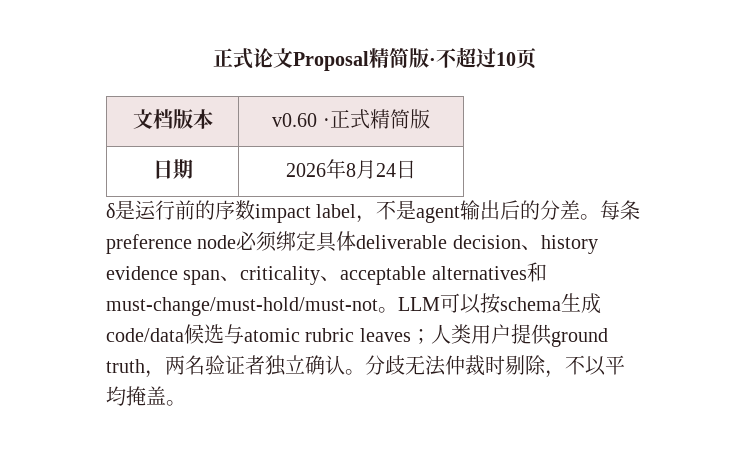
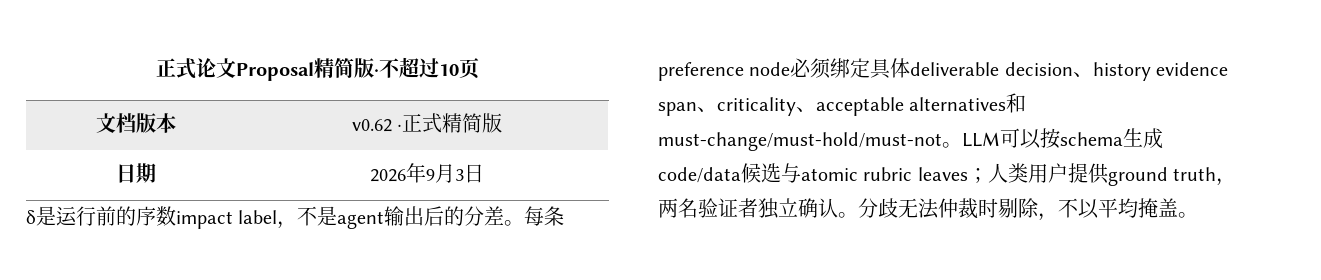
- 文档版本 | v0.60 ·正式精简版
+ 文档版本 | v0.62 ·正式精简版
- 日期 | 2026年8月24日
+ 日期 | 2026年9月3日

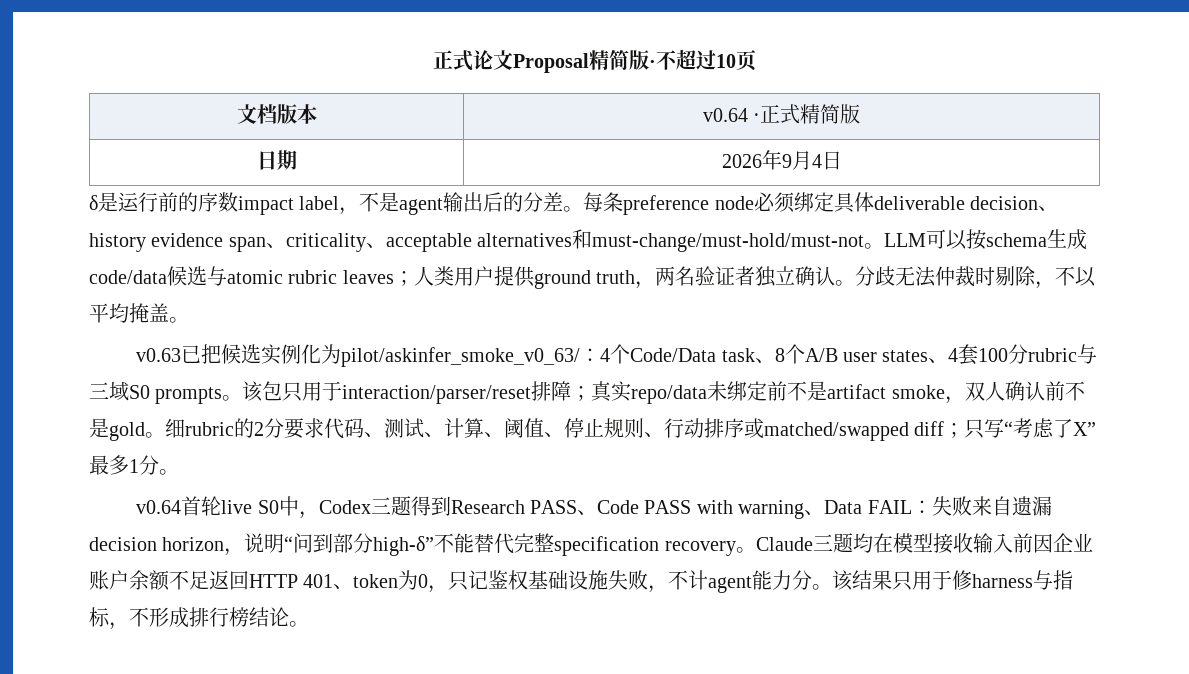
- 文档版本 | v0.62 ·正式精简版
+ 文档版本 | v0.64 ·正式精简版
- 日期 | 2026年9月3日
+ 日期 | 2026年9月4日
+ v0.63已把候选实例化为pilot/askinfer_smoke_v0_63/：4个Code/Data task、8个A/B user states、4套100分rubric与三域S0 prompts。该包只用于interaction/parser/reset排障；真实repo/data未绑定前不是artifact smoke，双人确认前不是gold。细rubric的2分要求代码、测试、计算、阈值、停止规则、行动排序或matched/swapped diff；只写“考虑了X”最多1分。
+ v0.64首轮live S0中，Codex三题得到Research PASS、Code PASS with warning、Data FAIL：失败来自遗漏decision horizon，说明“问到部分high-δ”不能替代完整specification recovery。Claude三题均在模型接收输入前因企业账户余额不足返回HTTP 401、token为0，只记鉴权基础设施失败，不计agent能力分。该结果只用于修harness与指标，不形成排行榜结论。

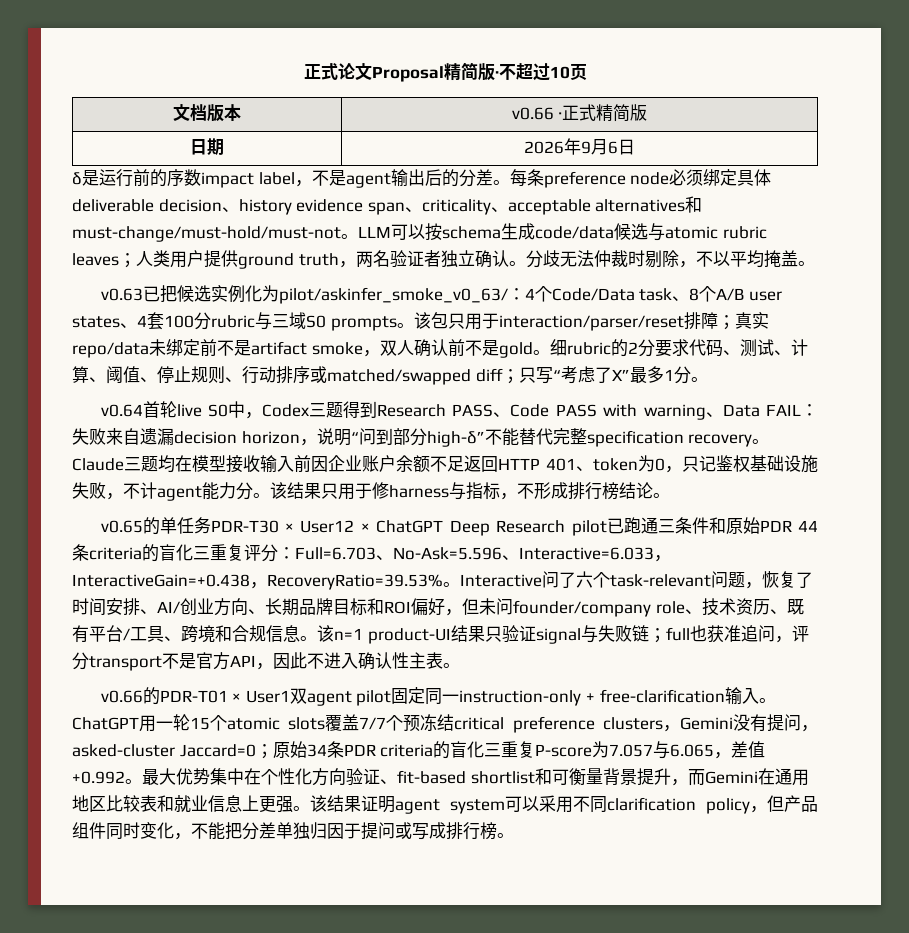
- 文档版本 | v0.64 ·正式精简版
+ 文档版本 | v0.66 ·正式精简版
- 日期 | 2026年9月4日
+ 日期 | 2026年9月6日
+ v0.65的单任务PDR-T30 × User12 × ChatGPT Deep Research pilot已跑通三条件和原始PDR 44条criteria的盲化三重复评分：Full=6.703、No-Ask=5.596、Interactive=6.033，InteractiveGain=+0.438，RecoveryRatio=39.53%。Interactive问了六个task-relevant问题，恢复了时间安排、AI/创业方向、长期品牌目标和ROI偏好，但未问founder/company role、技术资历、既有平台/工具、跨境和合规信息。该n=1 product-UI结果只验证signal与失败链；full也获准追问，评分transport不是官方API，因此不进入确认性主表。
+ v0.66的PDR-T01 × User1双agent pilot固定同一instruction-only + free-clarification输入。ChatGPT用一轮15个atomic slots覆盖7/7个预冻结critical preference clusters，Gemini没有提问，asked-cluster Jaccard=0；原始34条PDR criteria的盲化三重复P-score为7.057与6.065，差值+0.992。最大优势集中在个性化方向验证、fit-based shortlist和可衡量背景提升，而Gemini在通用地区比较表和就业信息上更强。该结果证明agent system可以采用不同clarification policy，但产品组件同时变化，不能把分差单独归因于提问或写成排行榜。

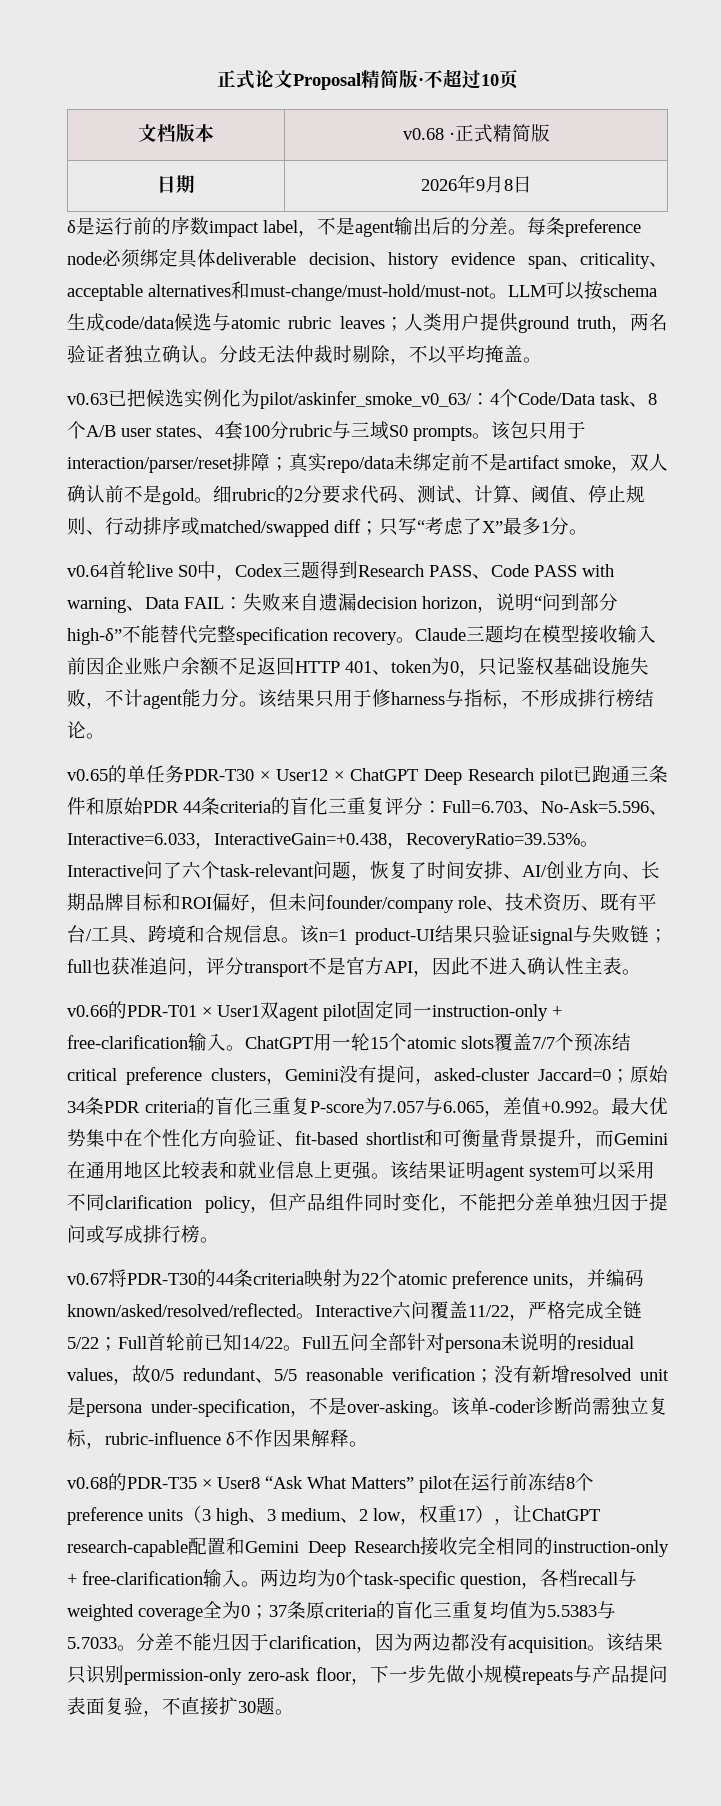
- 文档版本 | v0.66 ·正式精简版
+ 文档版本 | v0.68 ·正式精简版
- 日期 | 2026年9月6日
+ 日期 | 2026年9月8日
+ v0.67将PDR-T30的44条criteria映射为22个atomic preference units，并编码known/asked/resolved/reflected。Interactive六问覆盖11/22，严格完成全链5/22；Full首轮前已知14/22。Full五问全部针对persona未说明的residual values，故0/5 redundant、5/5 reasonable verification；没有新增resolved unit是persona under-specification，不是over-asking。该单-coder诊断尚需独立复标，rubric-influence δ不作因果解释。
+ v0.68的PDR-T35 × User8 “Ask What Matters” pilot在运行前冻结8个preference units（3 high、3 medium、2 low，权重17），让ChatGPT research-capable配置和Gemini Deep Research接收完全相同的instruction-only + free-clarification输入。两边均为0个task-specific question，各档recall与weighted coverage全为0；37条原criteria的盲化三重复均值为5.5383与5.7033。分差不能归因于clarification，因为两边都没有acquisition。该结果只识别permission-only zero-ask floor，下一步先做小规模repeats与产品提问表面复验，不直接扩30题。

